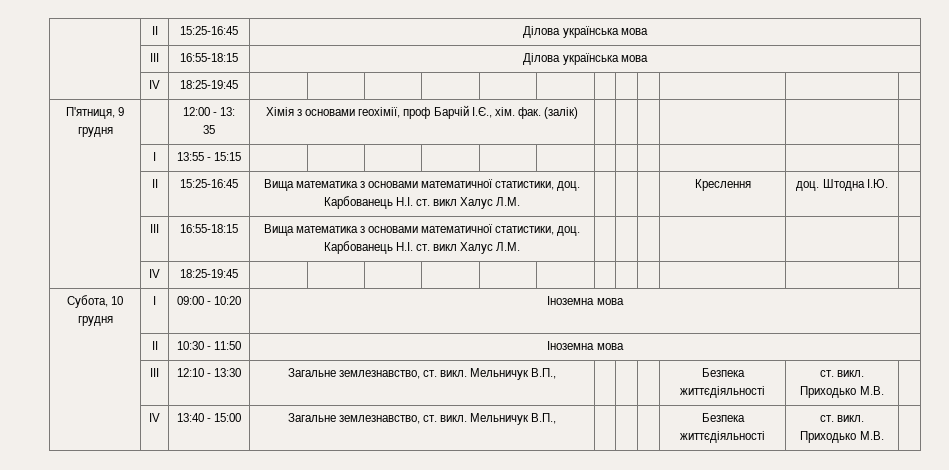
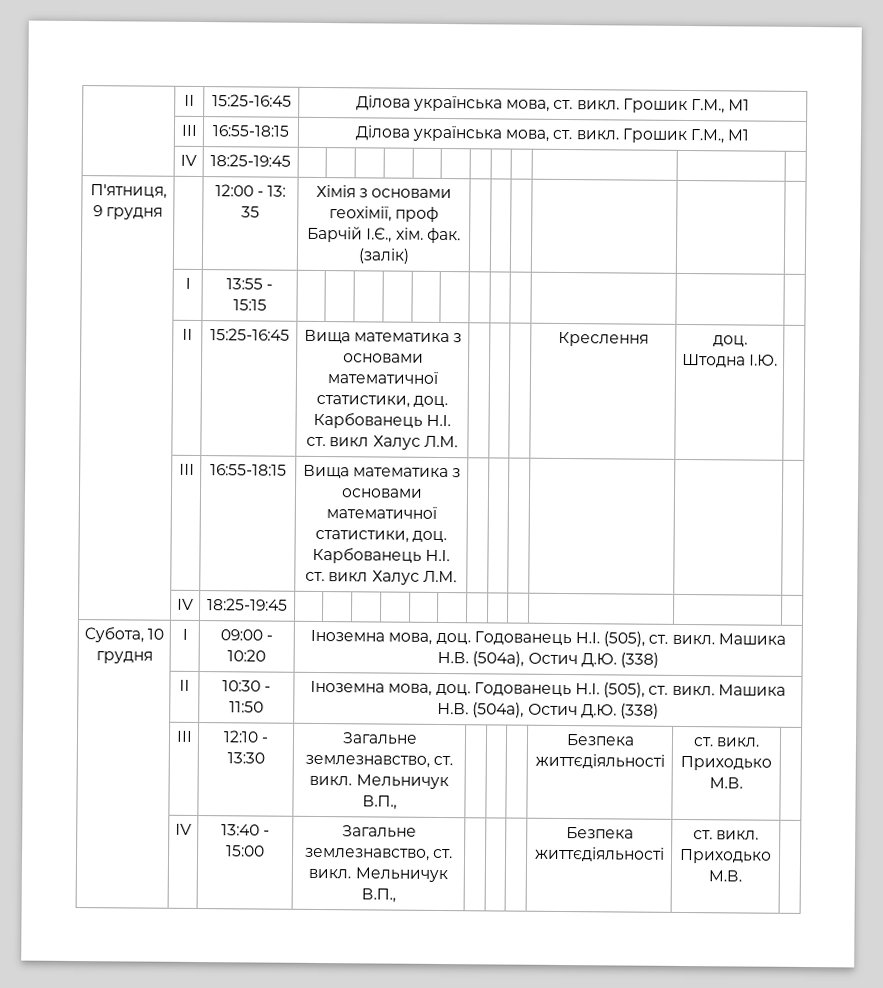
- | ІІ | 15:25-16:45 | Ділова українська мова
- | ІІІ | 16:55-18:15 | Ділова українська мова
+ | ІІ | 15:25-16:45 | Ділова українська мова, ст. викл. Грошик Г.М., М1
+ | ІІІ | 16:55-18:15 | Ділова українська мова, ст. викл. Грошик Г.М., М1
- Субота, 10 грудня | І | 09:00 - 10:20 | Іноземна мова
+ Субота, 10 грудня | І | 09:00 - 10:20 | Іноземна мова, доц. Годованець Н.І. (505), ст. викл. Машика Н.В. (504а), Остич Д.Ю. (338)
- | ІІ | 10:30 - 11:50 | Іноземна мова
+ | ІІ | 10:30 - 11:50 | Іноземна мова, доц. Годованець Н.І. (505), ст. викл. Машика Н.В. (504а), Остич Д.Ю. (338)

